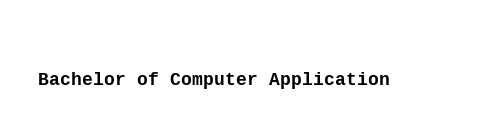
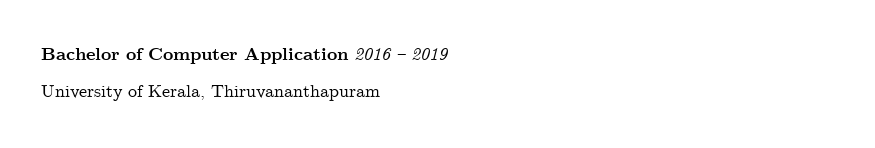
- Bachelor of Computer Application
+ Bachelor of Computer Application 2016 – 2019
+ University of Kerala, Thiruvananthapuram

